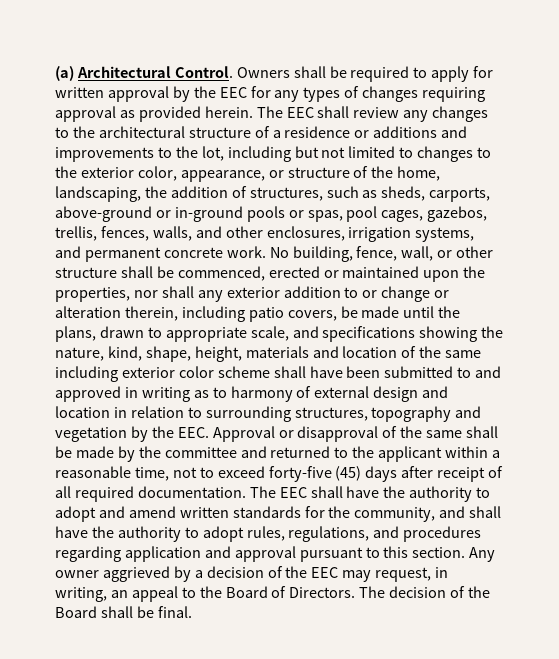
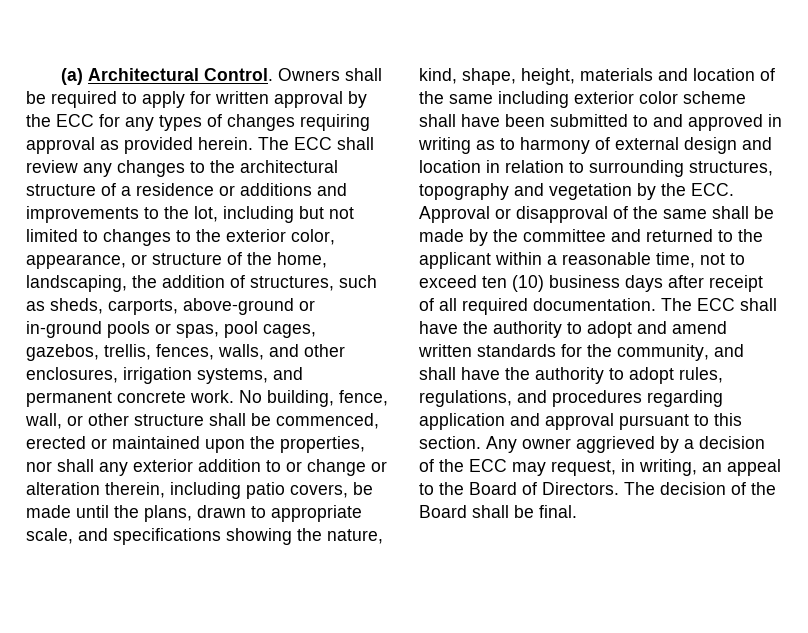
- Owners shall be required to apply for written approval by the EEC for any types of changes requiring approval as provided herein.
+ Owners shall be required to apply for written approval by the ECC for any types of changes requiring approval as provided herein.
- The EEC shall review any changes to the architectural structure of a residence or additions and improvements to the lot, including but not limited to changes to the exterior color, appearance, or structure of the home, landscaping, the addition of structures, such as sheds, carports, above-ground or in-ground pools or spas, pool cages, gazebos, trellis, fences, walls, and other enclosures, irrigation systems, and permanent concrete work.
+ The ECC shall review any changes to the architectural structure of a residence or additions and improvements to the lot, including but not limited to changes to the exterior color, appearance, or structure of the home, landscaping, the addition of structures, such as sheds, carports, above-ground or in-ground pools or spas, pool cages, gazebos, trellis, fences, walls, and other enclosures, irrigation systems, and permanent concrete work.
- No building, fence, wall, or other structure shall be commenced, erected or maintained upon the properties, nor shall any exterior addition to or change or alteration therein, including patio covers, be made until the plans, drawn to appropriate scale, and specifications showing the nature, kind, shape, height, materials and location of the same including exterior color scheme shall have been submitted to and approved in writing as to harmony of external design and location in relation to surrounding structures, topography and vegetation by the EEC. Approval or disapproval of the same shall be made by the committee and returned to the applicant within a reasonable time, not to exceed forty-five (45) days after receipt of all required documentation.
+ No building, fence, wall, or other structure shall be commenced, erected or maintained upon the properties, nor shall any exterior addition to or change or alteration therein, including patio covers, be made until the plans, drawn to appropriate scale, and specifications showing the nature, kind, shape, height, materials and location of the same including exterior color scheme shall have been submitted to and approved in writing as to harmony of external design and location in relation to surrounding structures, topography and vegetation by the ECC. Approval or disapproval of the same shall be made by the committee and returned to the applicant within a reasonable time, not to exceed ten (10) business days after receipt of all required documentation.
- The EEC shall have the authority to adopt and amend written standards for the community, and shall have the authority to adopt rules, regulations, and procedures regarding application and approval pursuant to this section.
+ The ECC shall have the authority to adopt and amend written standards for the community, and shall have the authority to adopt rules, regulations, and procedures regarding application and approval pursuant to this section.
- Any owner aggrieved by a decision of the EEC may request, in writing, an appeal to the Board of Directors.
+ Any owner aggrieved by a decision of the ECC may request, in writing, an appeal to the Board of Directors.

